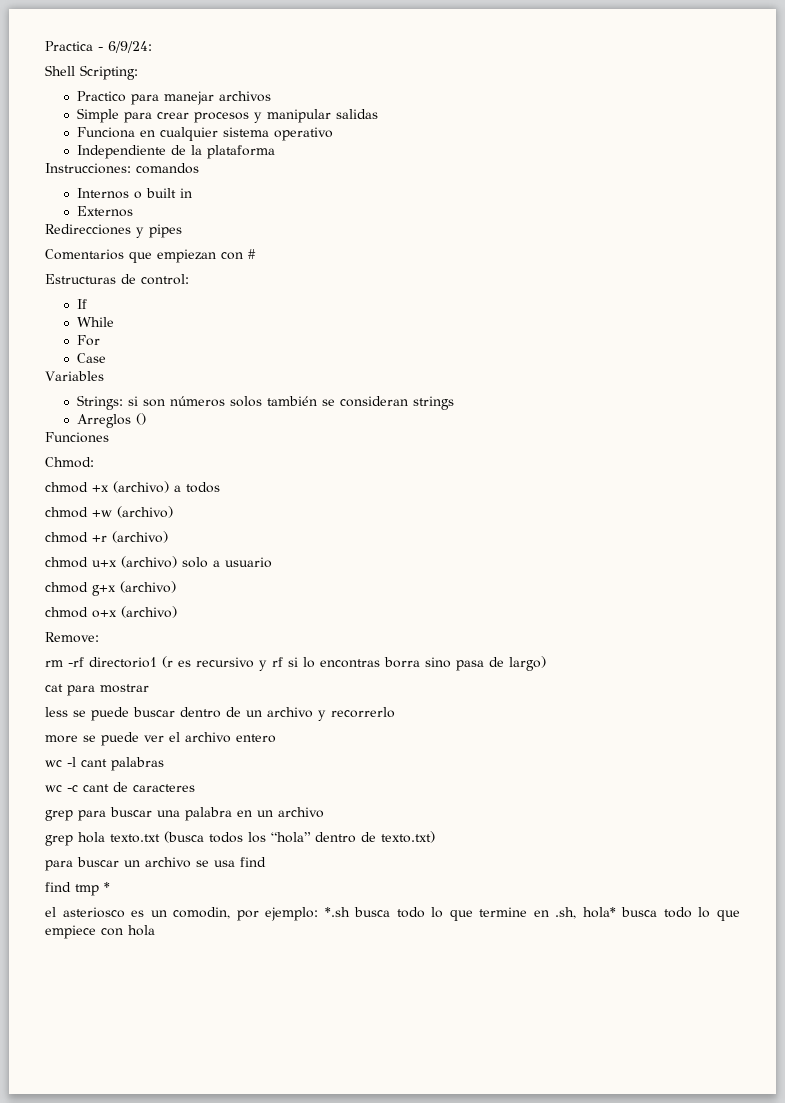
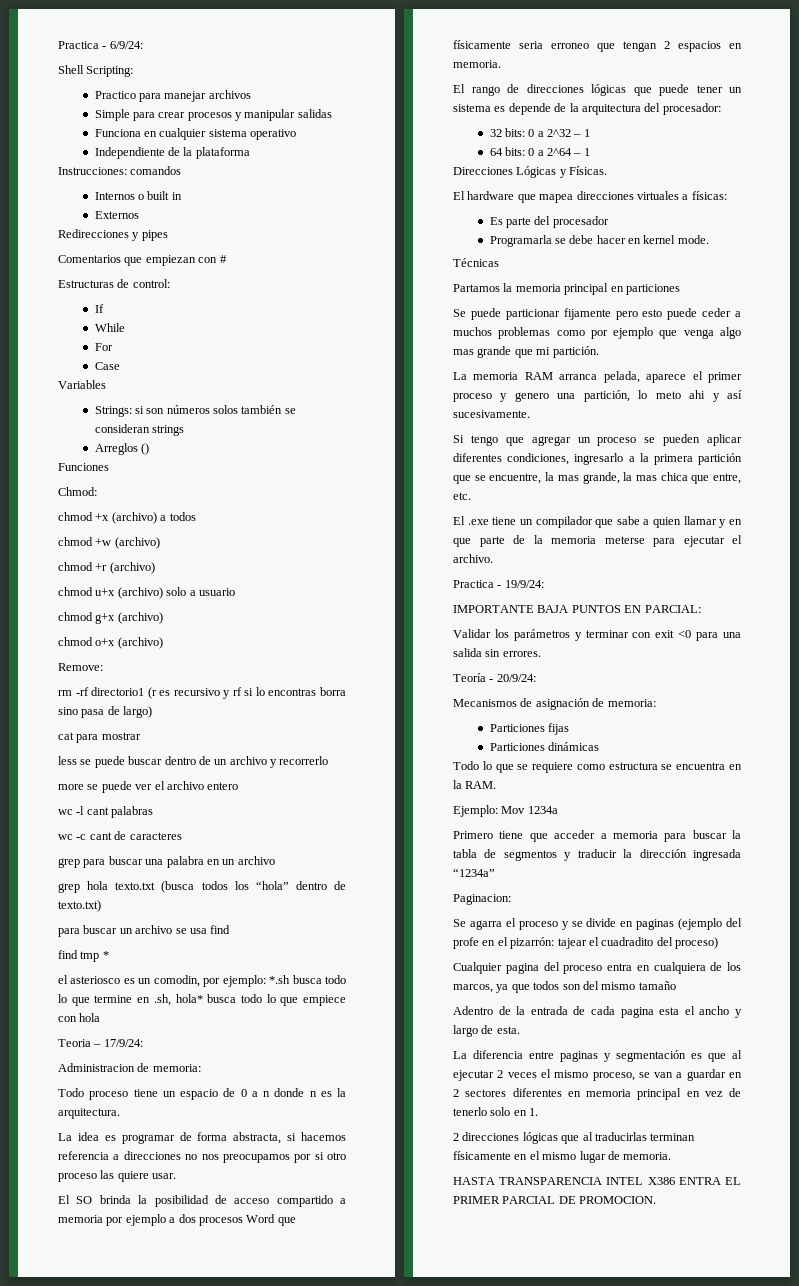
+ Teoria – 17/9/24:
+ Administracion de memoria:
+ Todo proceso tiene un espacio de 0 a n donde n es la arquitectura.
+ La idea es programar de forma abstracta, si hacemos referencia a direcciones no nos preocupamos por si otro proceso las quiere usar.
+ El SO brinda la posibilidad de acceso compartido a memoria por ejemplo a dos procesos Word que físicamente seria erroneo que tengan 2 espacios en memoria.
+ El rango de direcciones lógicas que puede tener un sistema es depende de la arquitectura del procesador:
+ 32 bits: 0 a 2^32 – 1
+ 64 bits: 0 a 2^64 – 1
+ Direcciones Lógicas y Físicas.
+ El hardware que mapea direcciones virtuales a físicas:
+ Es parte del procesador
+ Programarla se debe hacer en kernel mode.
+ Técnicas
+ Partamos la memoria principal en particiones
+ Se puede particionar fijamente pero esto puede ceder a muchos problemas como por ejemplo que venga algo mas grande que mi partición.
+ La memoria RAM arranca pelada, aparece el primer proceso y genero una partición, lo meto ahi y así sucesivamente.
+ Si tengo que agregar un proceso se pueden aplicar diferentes condiciones, ingresarlo a la primera partición que se encuentre, la mas grande, la mas chica que entre, etc.
+ El .exe tiene un compilador que sabe a quien llamar y en que parte de la memoria meterse para ejecutar el archivo.
+ Practica - 19/9/24:
+ IMPORTANTE BAJA PUNTOS EN PARCIAL:
+ Validar los parámetros y terminar con exit <0 para una salida sin errores.
+ Teoría - 20/9/24:
+ Mecanismos de asignación de memoria:
+ Particiones fijas
+ Particiones dinámicas
+ Todo lo que se requiere como estructura se encuentra en la RAM.
+ Ejemplo: Mov 1234a
+ Primero tiene que acceder a memoria para buscar la tabla de segmentos y traducir la dirección ingresada “1234a”
+ Paginacion:
+ Se agarra el proceso y se divide en paginas (ejemplo del profe en el pizarrón: tajear el cuadradito del proceso)
+ Cualquier pagina del proceso entra en cualquiera de los marcos, ya que todos son del mismo tamaño
+ Adentro de la entrada de cada pagina esta el ancho y largo de esta.
+ La diferencia entre paginas y segmentación es que al ejecutar 2 veces el mismo proceso, se van a guardar en 2 sectores diferentes en memoria principal en vez de tenerlo solo en 1.
+ 2 direcciones lógicas que al traducirlas terminan físicamente en el mismo lugar de memoria.
+ HASTA TRANSPARENCIA INTEL X386 ENTRA EL PRIMER PARCIAL DE PROMOCION.

